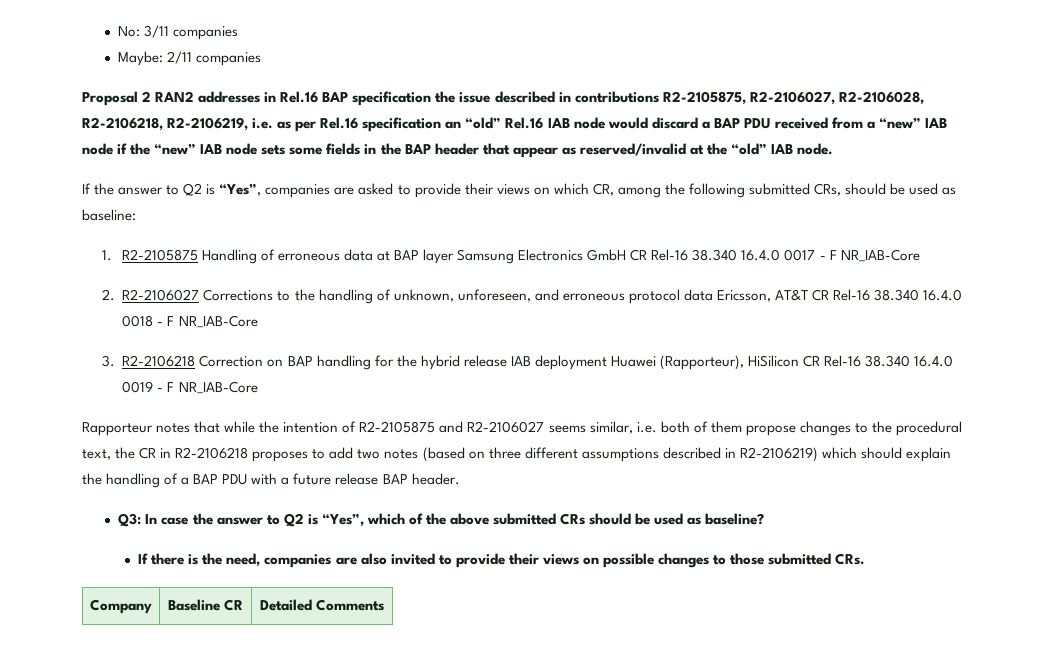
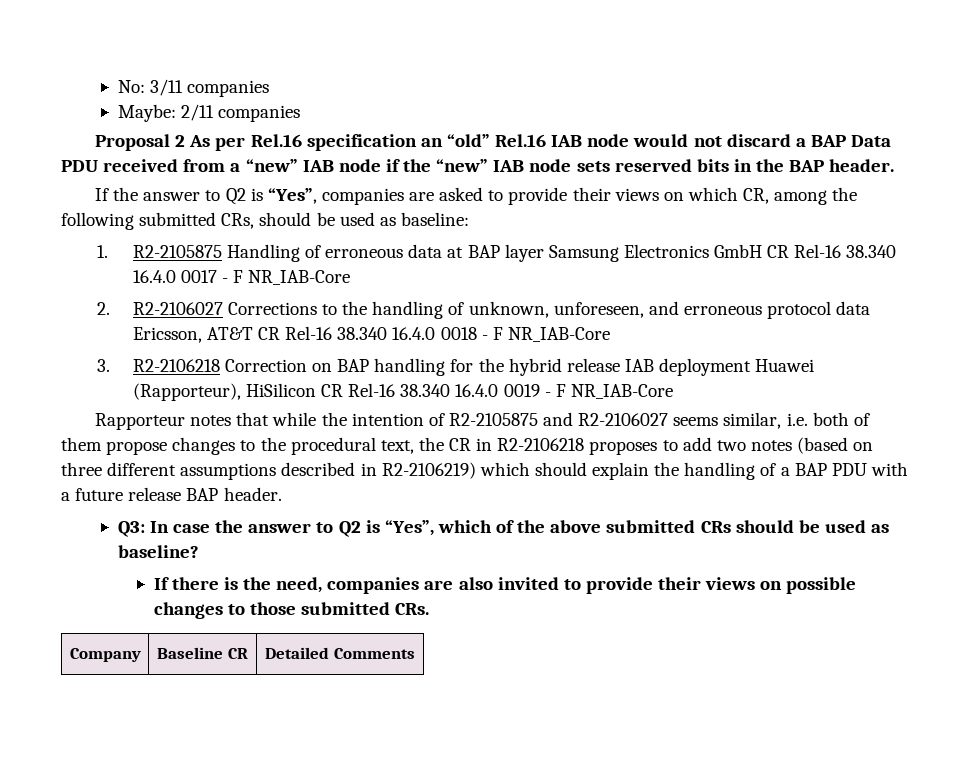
- Proposal 2 RAN2 addresses in Rel.16 BAP specification the issue described in contributions R2-2105875, R2-2106027, R2-2106028, R2-2106218, R2-2106219, i.e. as per Rel.16 specification an “old” Rel.16 IAB node would discard a BAP PDU received from a “new” IAB node if the “new” IAB node sets some fields in the BAP header that appear as reserved/invalid at the “old” IAB node.
+ Proposal 2 As per Rel.16 specification an “old” Rel.16 IAB node would not discard a BAP Data PDU received from a “new” IAB node if the “new” IAB node sets reserved bits in the BAP header.

